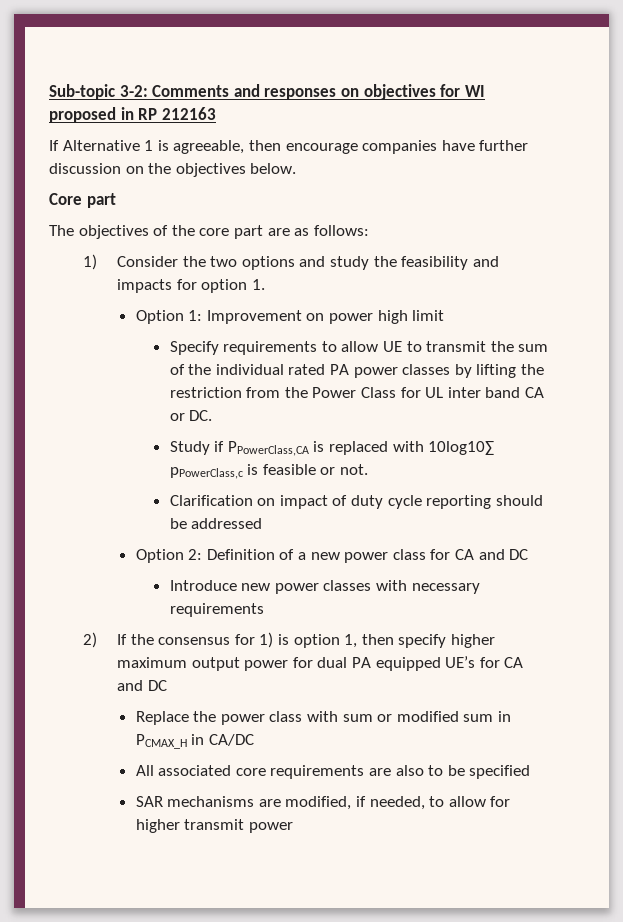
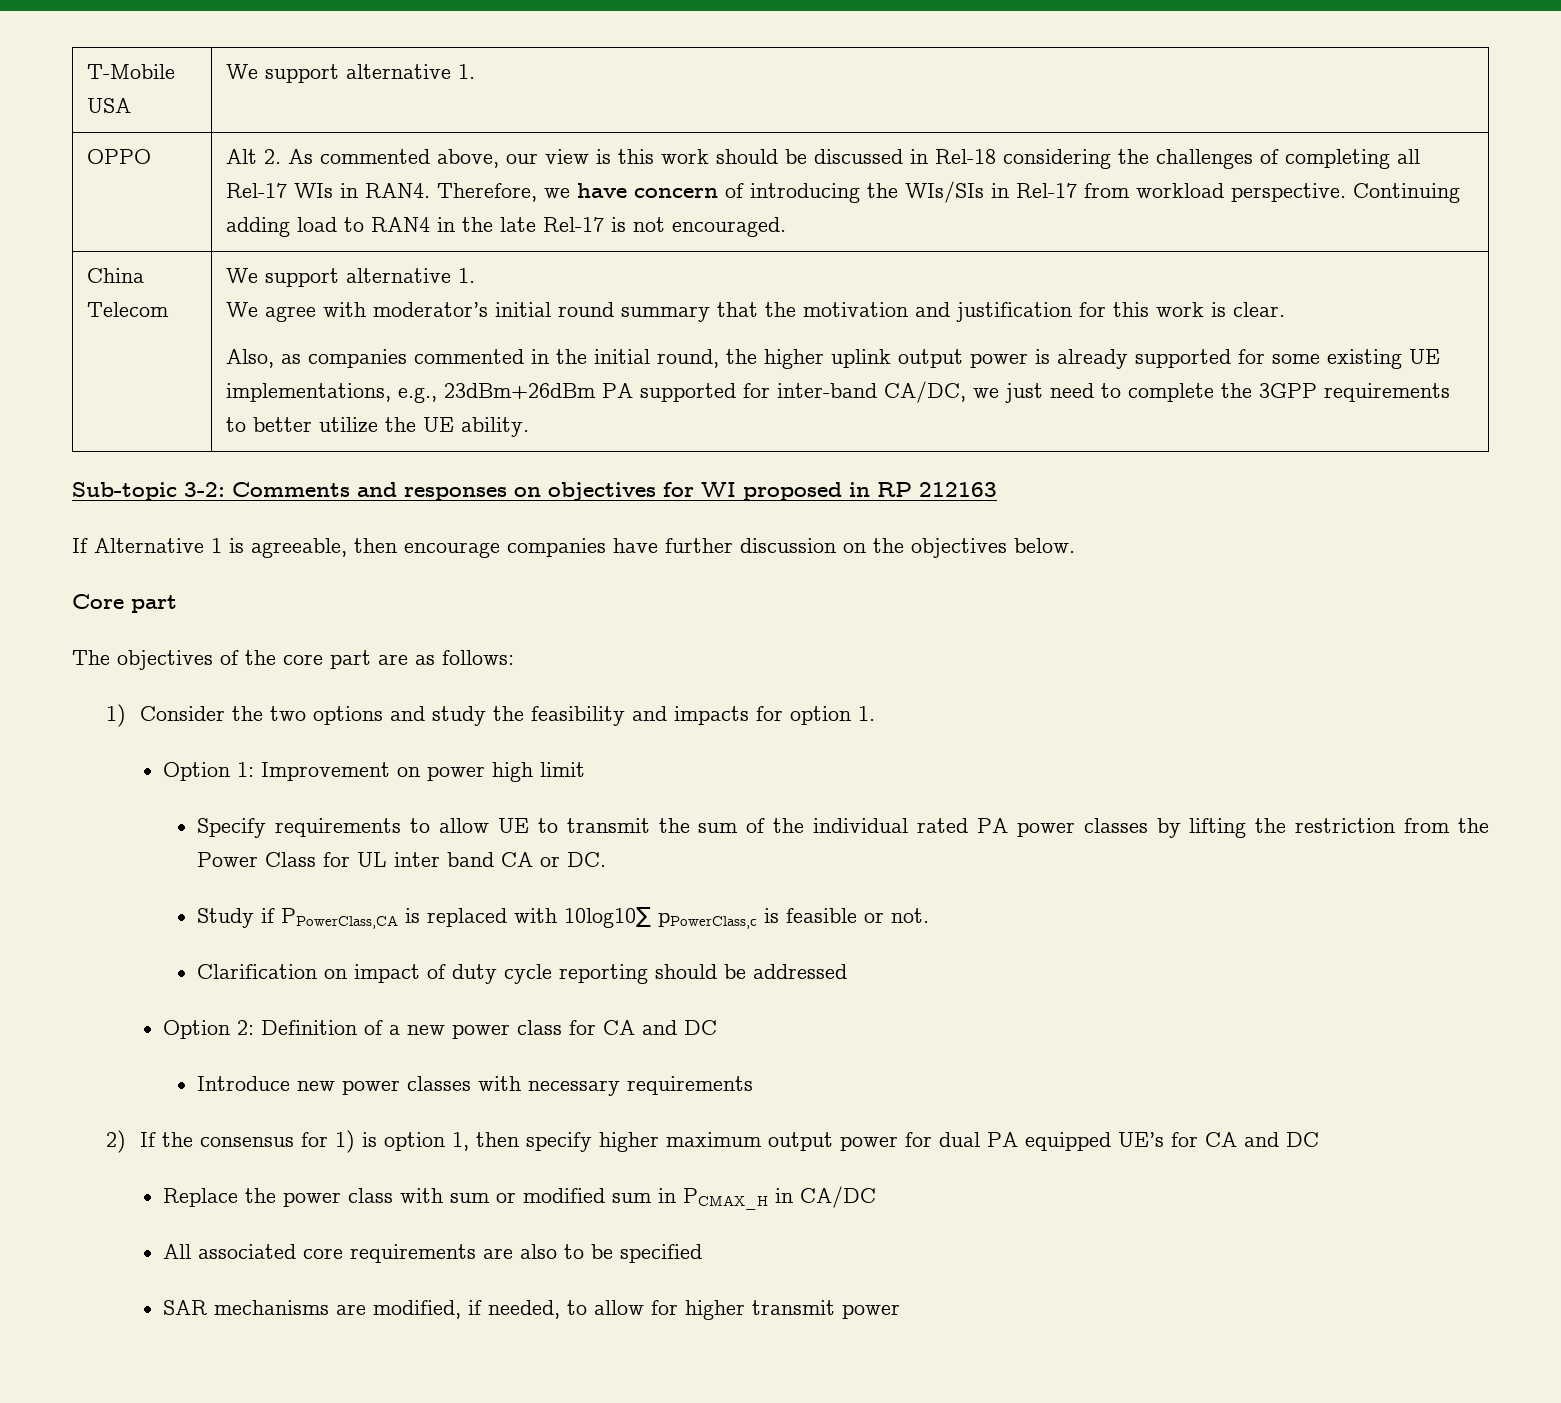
+ T-Mobile USA | We support alternative 1.
+ OPPO | Alt 2. As commented above, our view is this work should be discussed in Rel-18 considering the challenges of completing all Rel-17 WIs in RAN4. Therefore, we have concern of introducing the WIs/SIs in Rel-17 from workload perspective. Continuing adding load to RAN4 in the late Rel-17 is not encouraged.
+ China Telecom | We support alternative 1.
+ We agree with moderator’s initial round summary that the motivation and justification for this work is clear.
+ Also, as companies commented in the initial round, the higher uplink output power is already supported for some existing UE implementations, e.g., 23dBm+26dBm PA supported for inter-band CA/DC, we just need to complete the 3GPP requirements to better utilize the UE ability.

